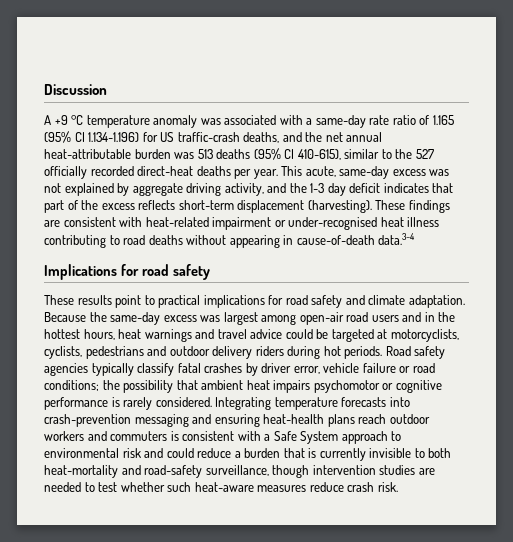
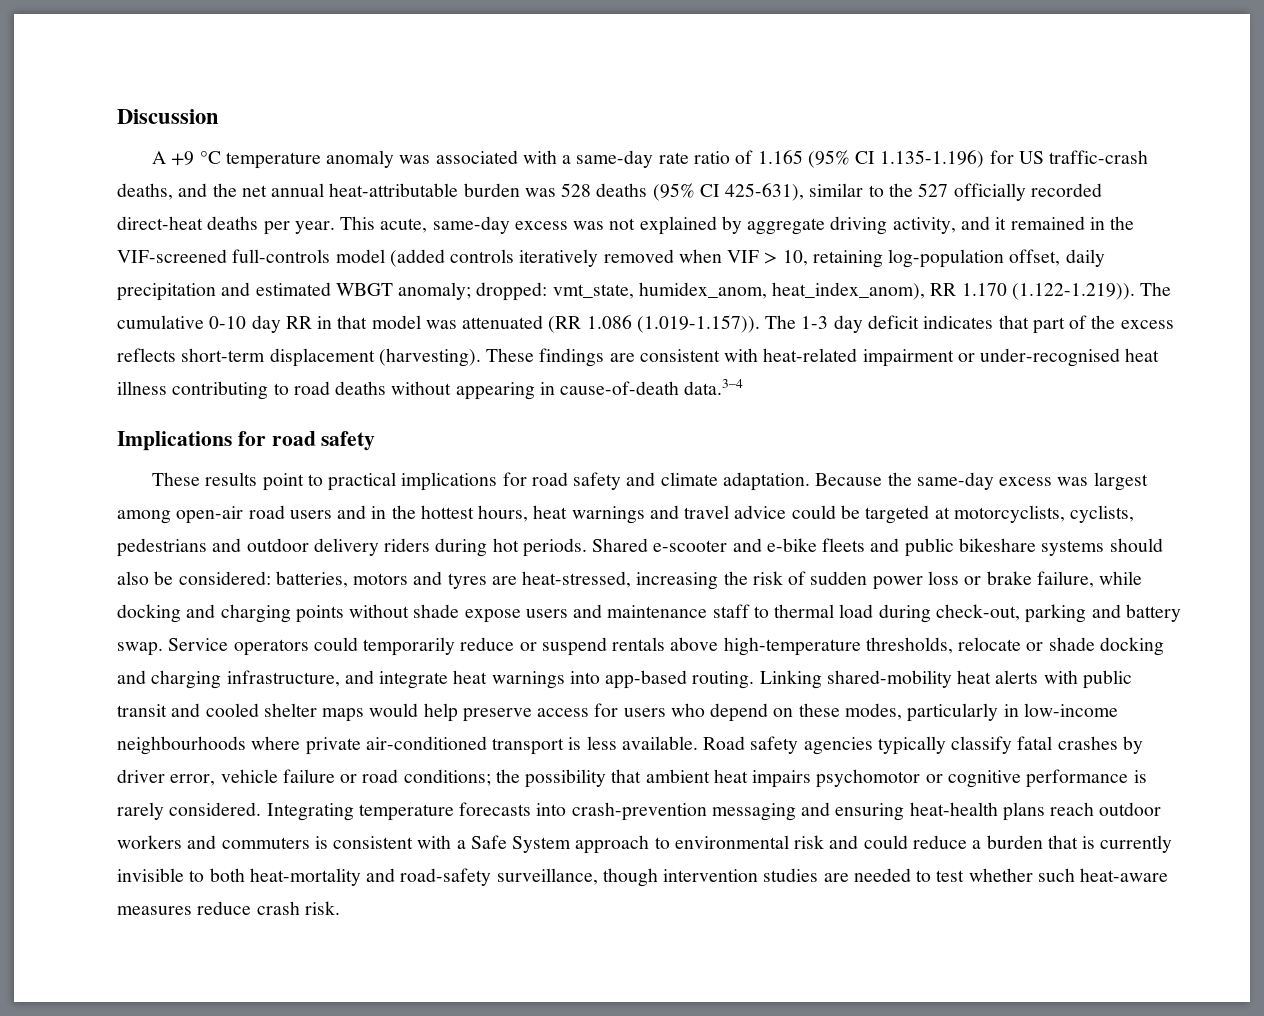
- A +9 °C temperature anomaly was associated with a same-day rate ratio of 1.165 (95% CI 1.134-1.196) for US traffic-crash deaths, and the net annual heat-attributable burden was 513 deaths (95% CI 410-615), similar to the 527 officially recorded direct-heat deaths per year.
+ A +9 °C temperature anomaly was associated with a same-day rate ratio of 1.165 (95% CI 1.135-1.196) for US traffic-crash deaths, and the net annual heat-attributable burden was 528 deaths (95% CI 425-631), similar to the 527 officially recorded direct-heat deaths per year.
- This acute, same-day excess was not explained by aggregate driving activity, and the 1-3 day deficit indicates that part of the excess reflects short-term displacement (harvesting).
+ This acute, same-day excess was not explained by aggregate driving activity, and it remained in the VIF-screened full-controls model (added controls iteratively removed when VIF > 10, retaining log-population offset, daily precipitation and estimated WBGT anomaly; dropped: vmt_state, humidex_anom, heat_index_anom), RR 1.170 (1.122-1.219)). The cumulative 0-10 day RR in that model was attenuated (RR 1.086 (1.019-1.157)). The 1-3 day deficit indicates that part of the excess reflects short-term displacement (harvesting).
+ Shared e-scooter and e-bike fleets and public bikeshare systems should also be considered: batteries, motors and tyres are heat-stressed, increasing the risk of sudden power loss or brake failure, while docking and charging points without shade expose users and maintenance staff to thermal load during check-out, parking and battery swap. Service operators could temporarily reduce or suspend rentals above high-temperature thresholds, relocate or shade docking and charging infrastructure, and integrate heat warnings into app-based routing. Linking shared-mobility heat alerts with public transit and cooled shelter maps would help preserve access for users who depend on these modes, particularly in low-income neighbourhoods where private air-conditioned transport is less available.

